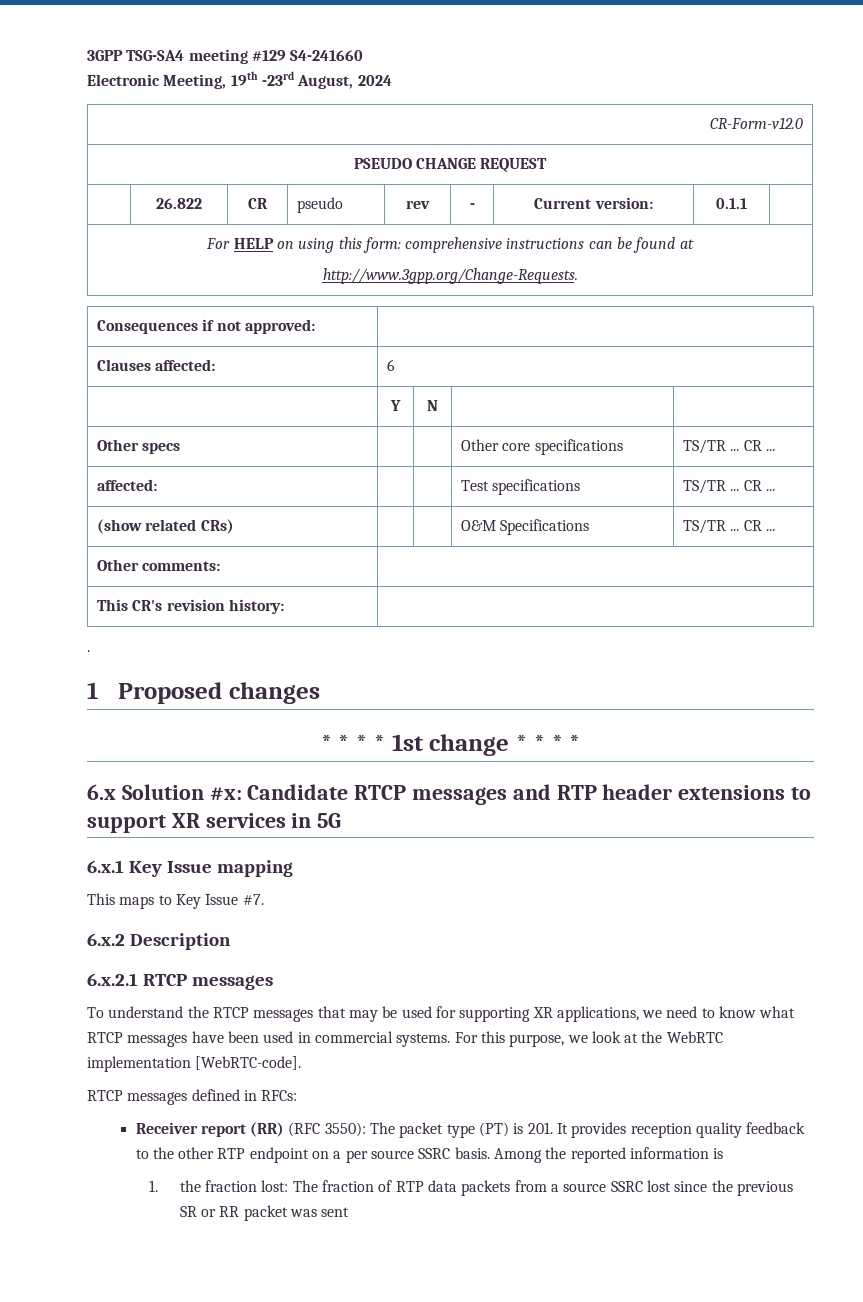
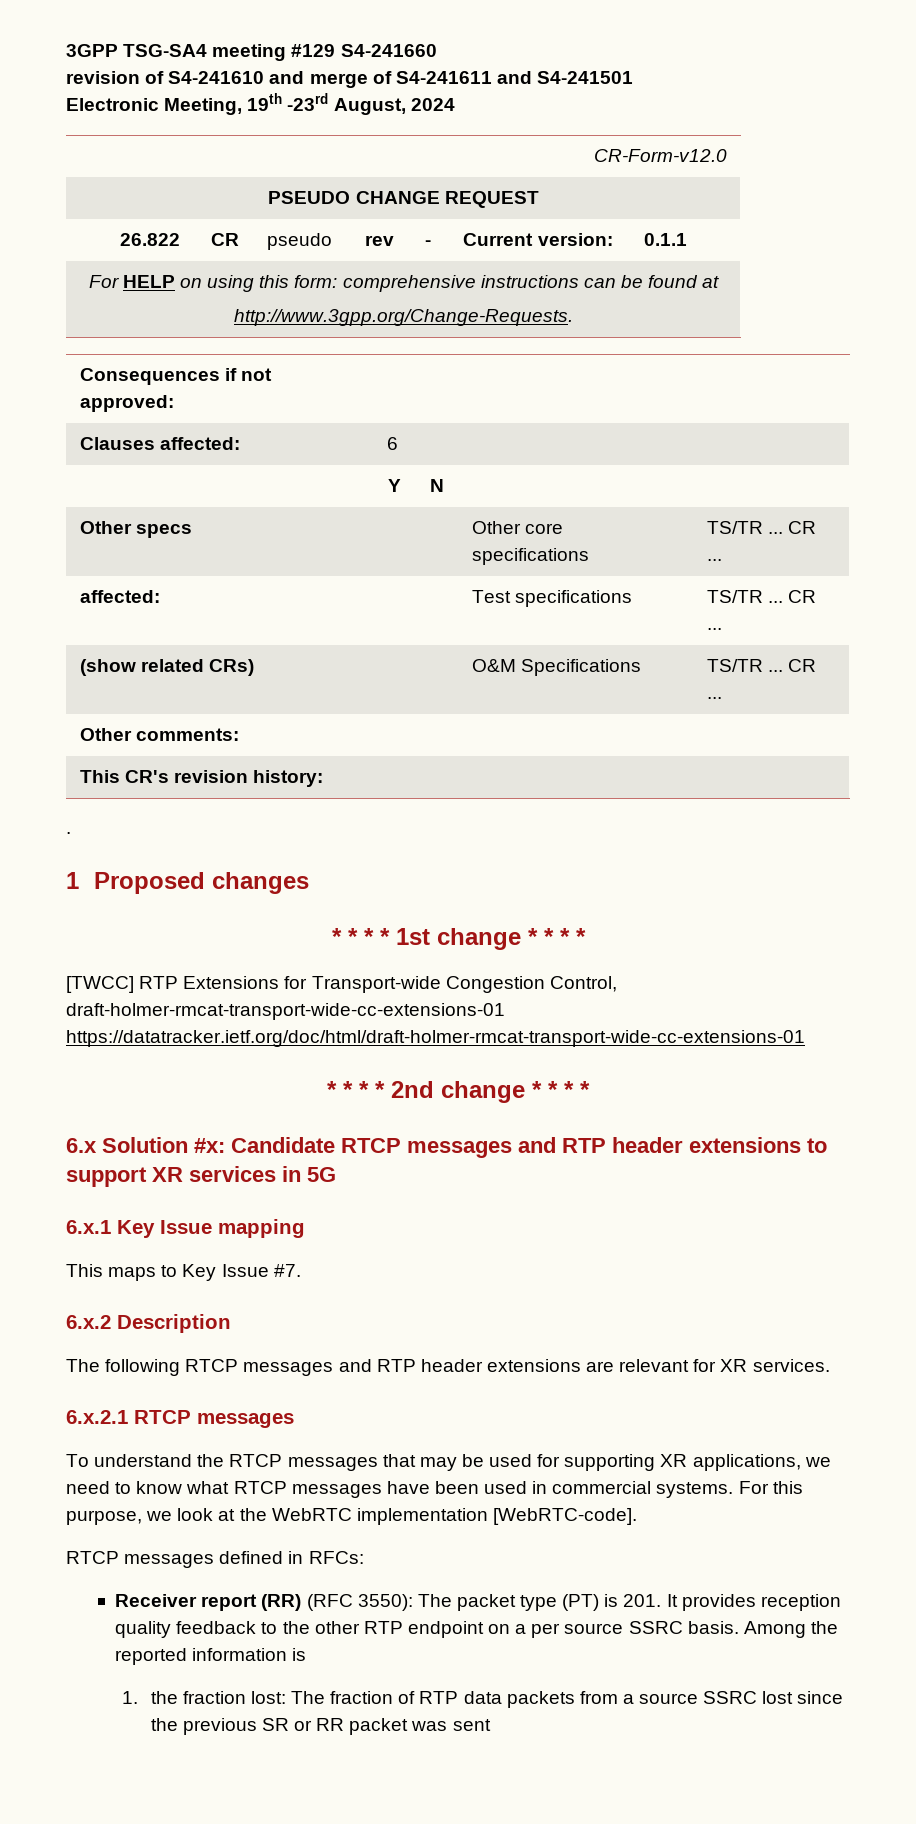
+ revision of S4-241610 and merge of S4-241611 and S4-241501
+ [TWCC] RTP Extensions for Transport-wide Congestion Control, draft-holmer-rmcat-transport-wide-cc-extensions-01 https://datatracker.ietf.org/doc/html/draft-holmer-rmcat-transport-wide-cc-extensions-01
+ * * * * 2nd change * * * *
+ The following RTCP messages and RTP header extensions are relevant for XR services.

